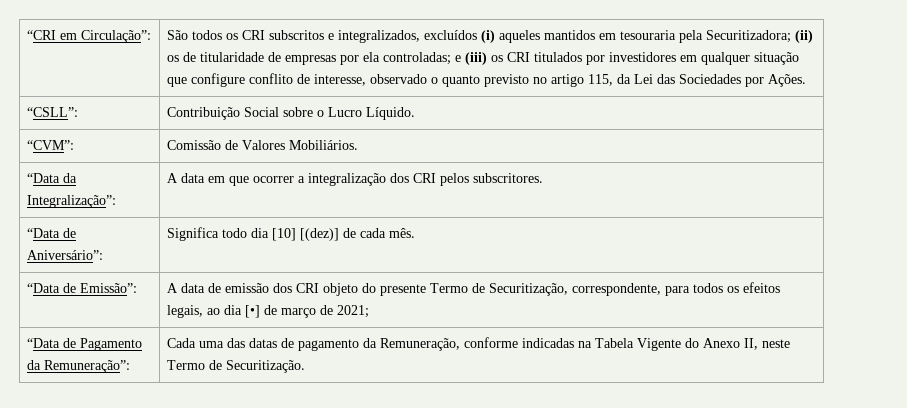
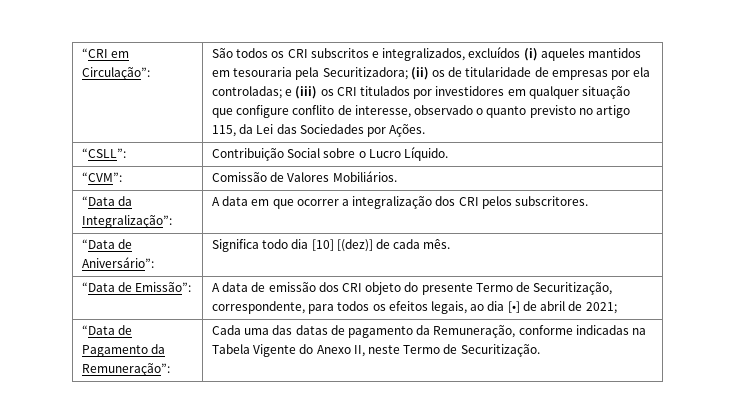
- “Data de Emissão”: | A data de emissão dos CRI objeto do presente Termo de Securitização, correspondente, para todos os efeitos legais, ao dia [•] de março de 2021;
+ “Data de Emissão”: | A data de emissão dos CRI objeto do presente Termo de Securitização, correspondente, para todos os efeitos legais, ao dia [•] de abril de 2021;

